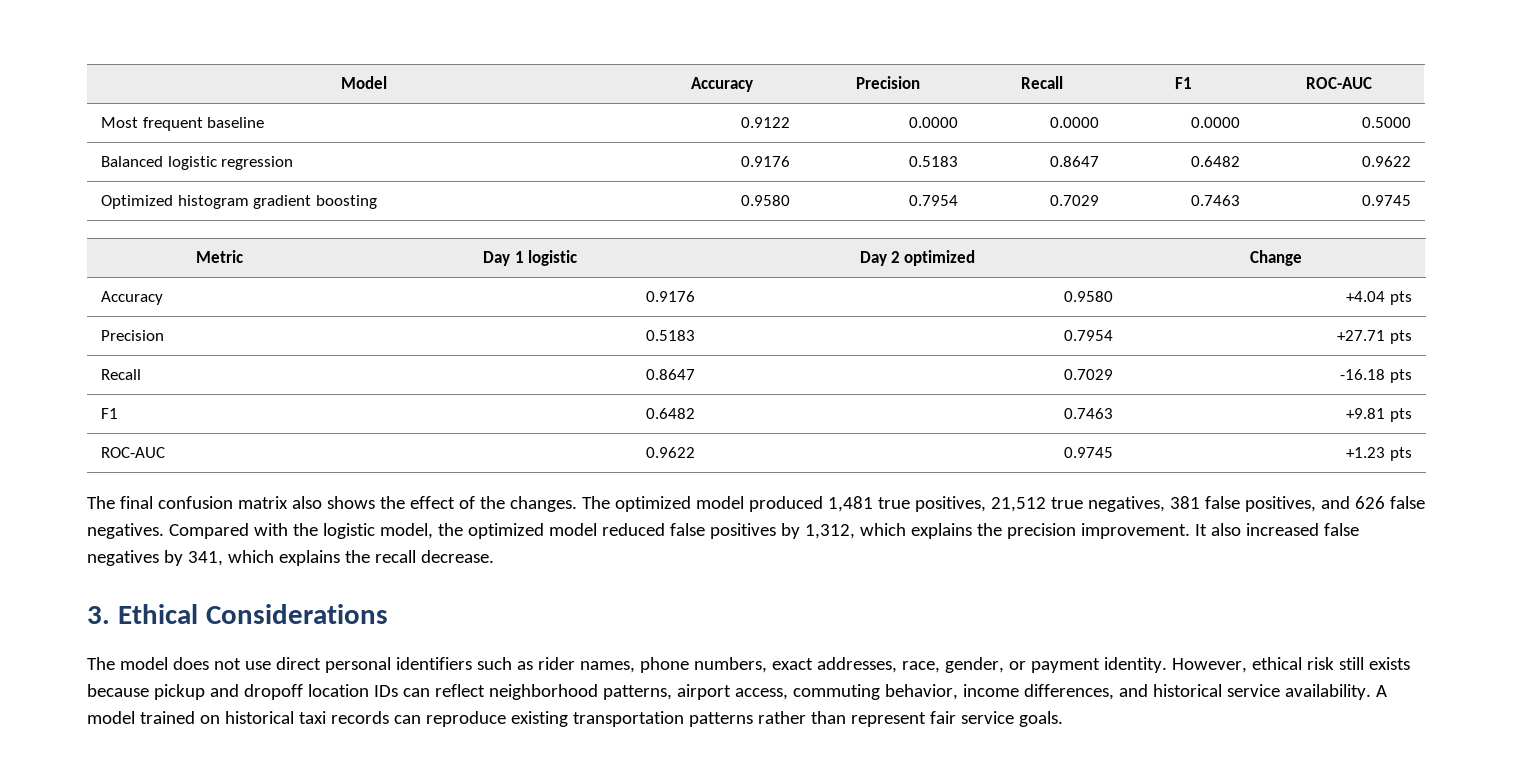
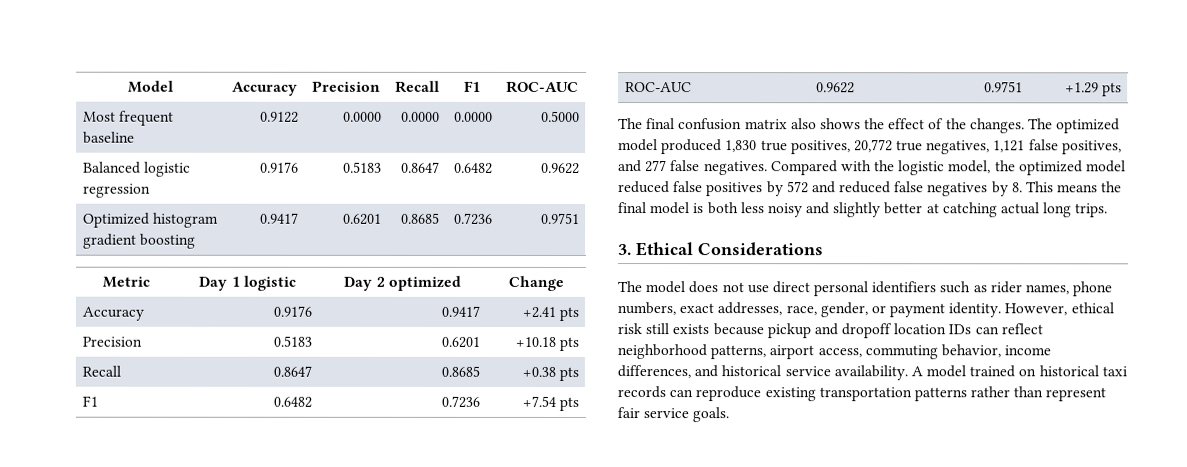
- Optimized histogram gradient boosting | 0.9580 | 0.7954 | 0.7029 | 0.7463 | 0.9745
+ Optimized histogram gradient boosting | 0.9417 | 0.6201 | 0.8685 | 0.7236 | 0.9751
- Accuracy | 0.9176 | 0.9580 | +4.04 pts
+ Accuracy | 0.9176 | 0.9417 | +2.41 pts
- Precision | 0.5183 | 0.7954 | +27.71 pts
+ Precision | 0.5183 | 0.6201 | +10.18 pts
- Recall | 0.8647 | 0.7029 | -16.18 pts
+ Recall | 0.8647 | 0.8685 | +0.38 pts
- F1 | 0.6482 | 0.7463 | +9.81 pts
+ F1 | 0.6482 | 0.7236 | +7.54 pts
- ROC-AUC | 0.9622 | 0.9745 | +1.23 pts
+ ROC-AUC | 0.9622 | 0.9751 | +1.29 pts
- The optimized model produced 1,481 true positives, 21,512 true negatives, 381 false positives, and 626 false negatives.
+ The optimized model produced 1,830 true positives, 20,772 true negatives, 1,121 false positives, and 277 false negatives.
- Compared with the logistic model, the optimized model reduced false positives by 1,312, which explains the precision improvement. It also increased false negatives by 341, which explains the recall decrease.
+ Compared with the logistic model, the optimized model reduced false positives by 572 and reduced false negatives by 8. This means the final model is both less noisy and slightly better at catching actual long trips.

